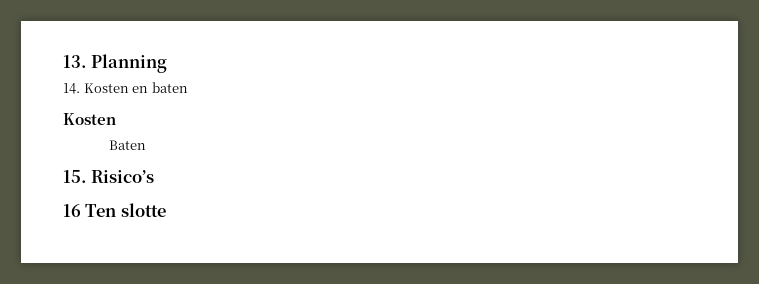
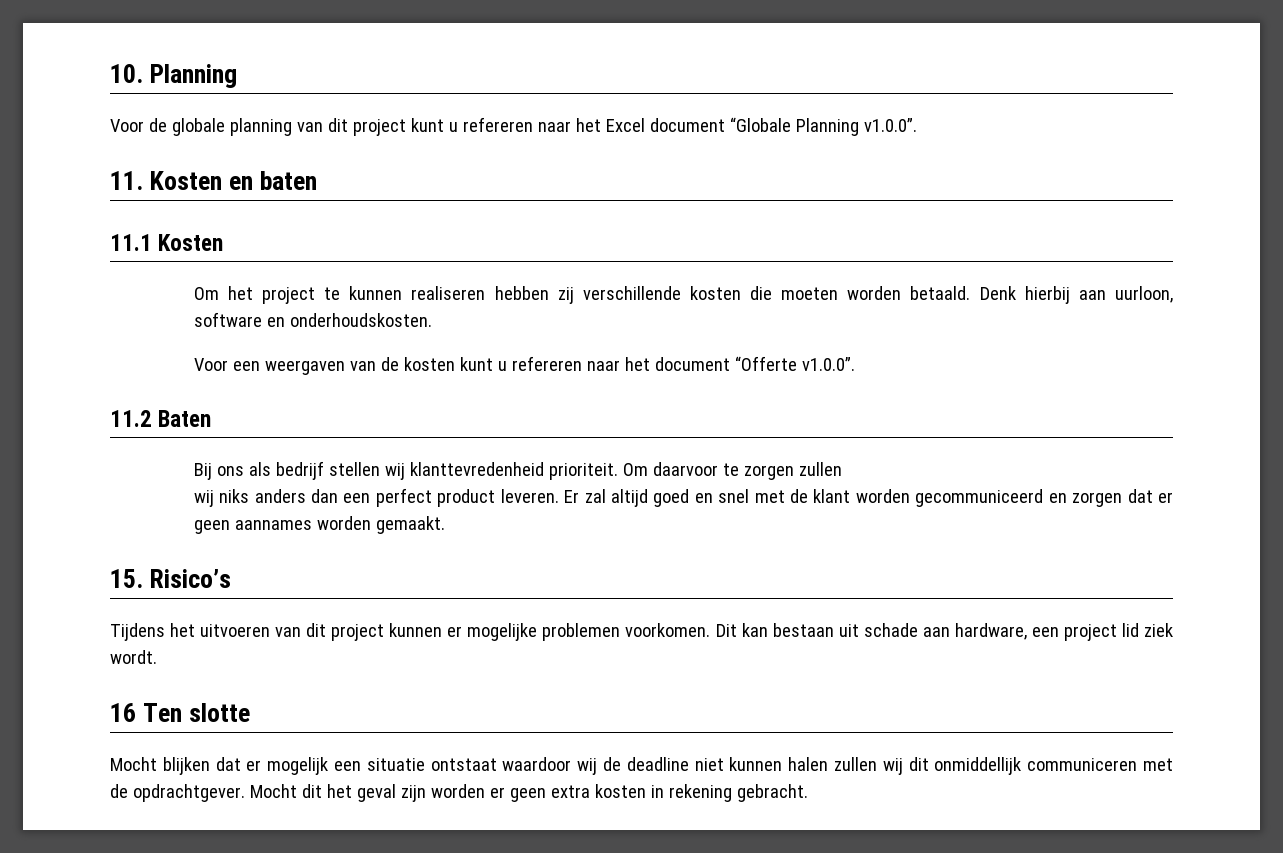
- 13. Planning
+ 10. Planning
- 14. Kosten en baten
- Kosten
+ Voor de globale planning van dit project kunt u refereren naar het Excel document “Globale Planning v1.0.0”.
+ 11. Kosten en baten
+ 11.1 Kosten
- Baten
+ Om het project te kunnen realiseren hebben zij verschillende kosten die moeten worden betaald. Denk hierbij aan uurloon, software en onderhoudskosten.
+ Voor een weergaven van de kosten kunt u refereren naar het document “Offerte v1.0.0”.
+ 11.2 Baten
+ Bij ons als bedrijf stellen wij klanttevredenheid prioriteit. Om daarvoor te zorgen zullen
+ wij niks anders dan een perfect product leveren. Er zal altijd goed en snel met de klant worden gecommuniceerd en zorgen dat er geen aannames worden gemaakt.
  15. Risico’s
+ Tijdens het uitvoeren van dit project kunnen er mogelijke problemen voorkomen. Dit kan bestaan uit schade aan hardware, een project lid ziek wordt.
  16 Ten slotte
+ Mocht blijken dat er mogelijk een situatie ontstaat waardoor wij de deadline niet kunnen halen zullen wij dit onmiddellijk communiceren met de opdrachtgever. Mocht dit het geval zijn worden er geen extra kosten in rekening gebracht.

